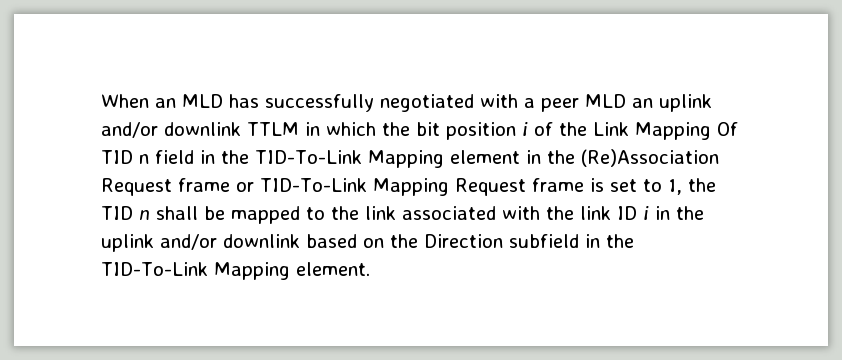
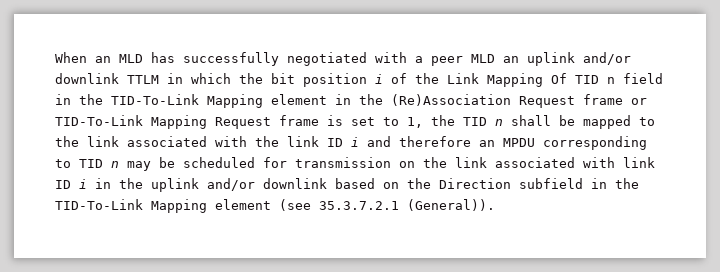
- When an MLD has successfully negotiated with a peer MLD an uplink and/or downlink TTLM in which the bit position i of the Link Mapping Of TID n field in the TID-To-Link Mapping element in the (Re)Association Request frame or TID-To-Link Mapping Request frame is set to 1, the TID n shall be mapped to the link associated with the link ID i in the uplink and/or downlink based on the Direction subfield in the TID-To-Link Mapping element.
+ When an MLD has successfully negotiated with a peer MLD an uplink and/or downlink TTLM in which the bit position i of the Link Mapping Of TID n field in the TID-To-Link Mapping element in the (Re)Association Request frame or TID-To-Link Mapping Request frame is set to 1, the TID n shall be mapped to the link associated with the link ID i and therefore an MPDU corresponding to TID n may be scheduled for transmission on the link associated with link ID i in the uplink and/or downlink based on the Direction subfield in the TID-To-Link Mapping element (see 35.3.7.2.1 (General)).

